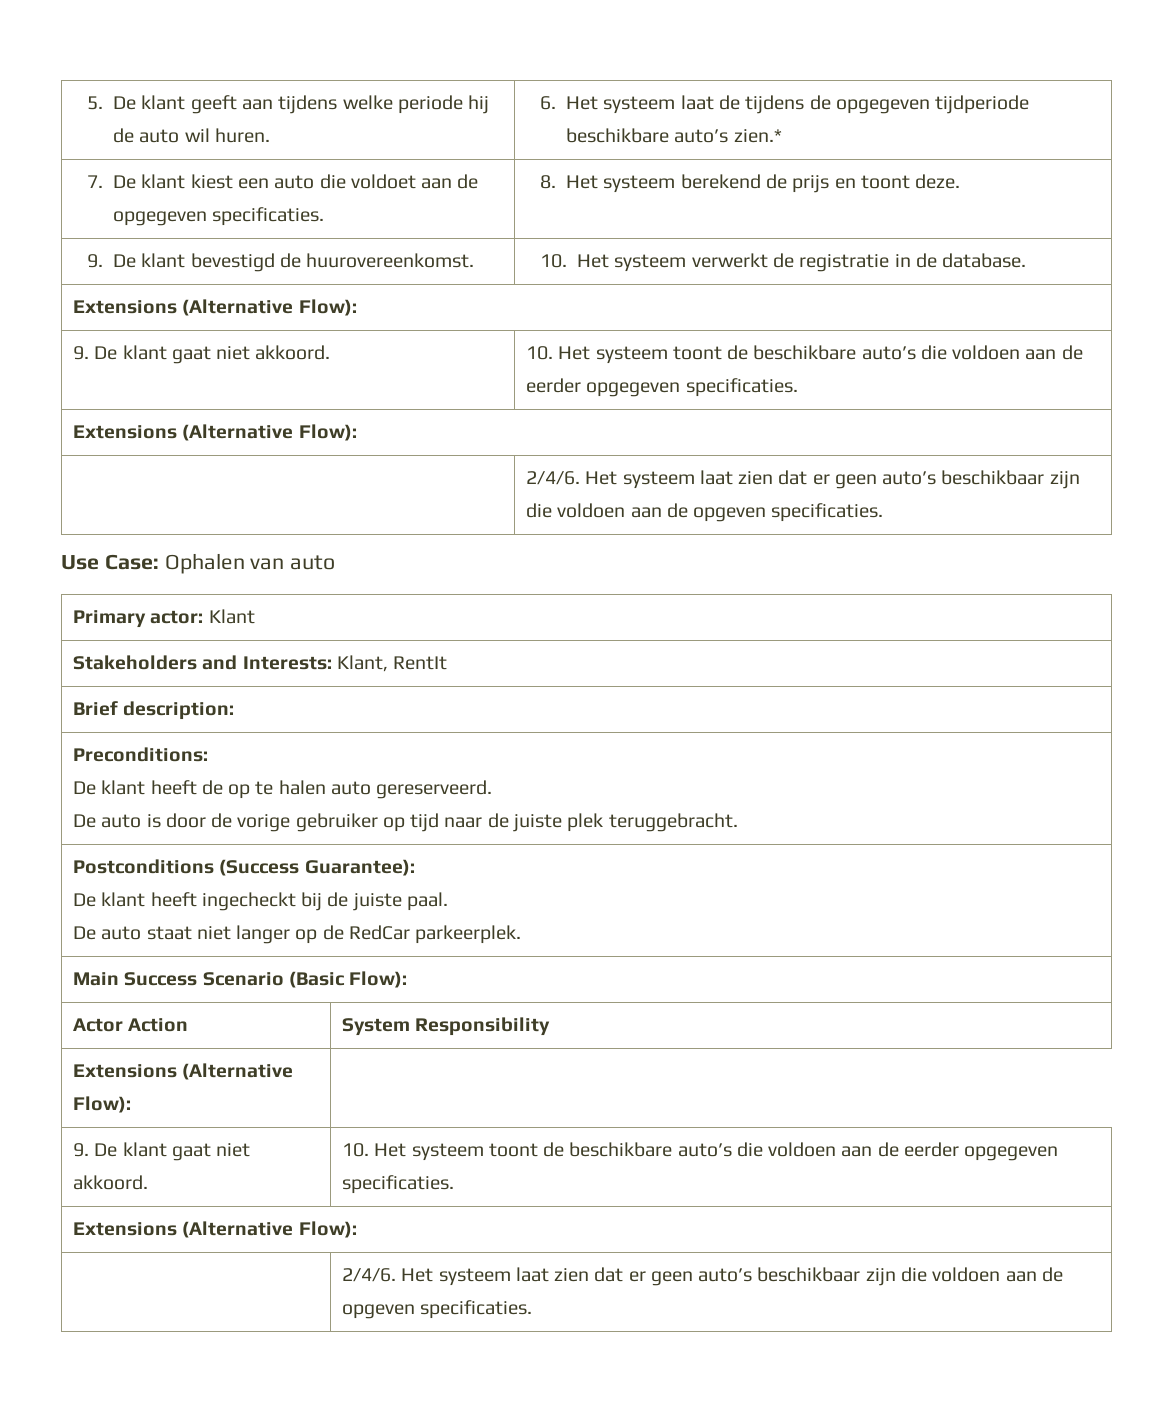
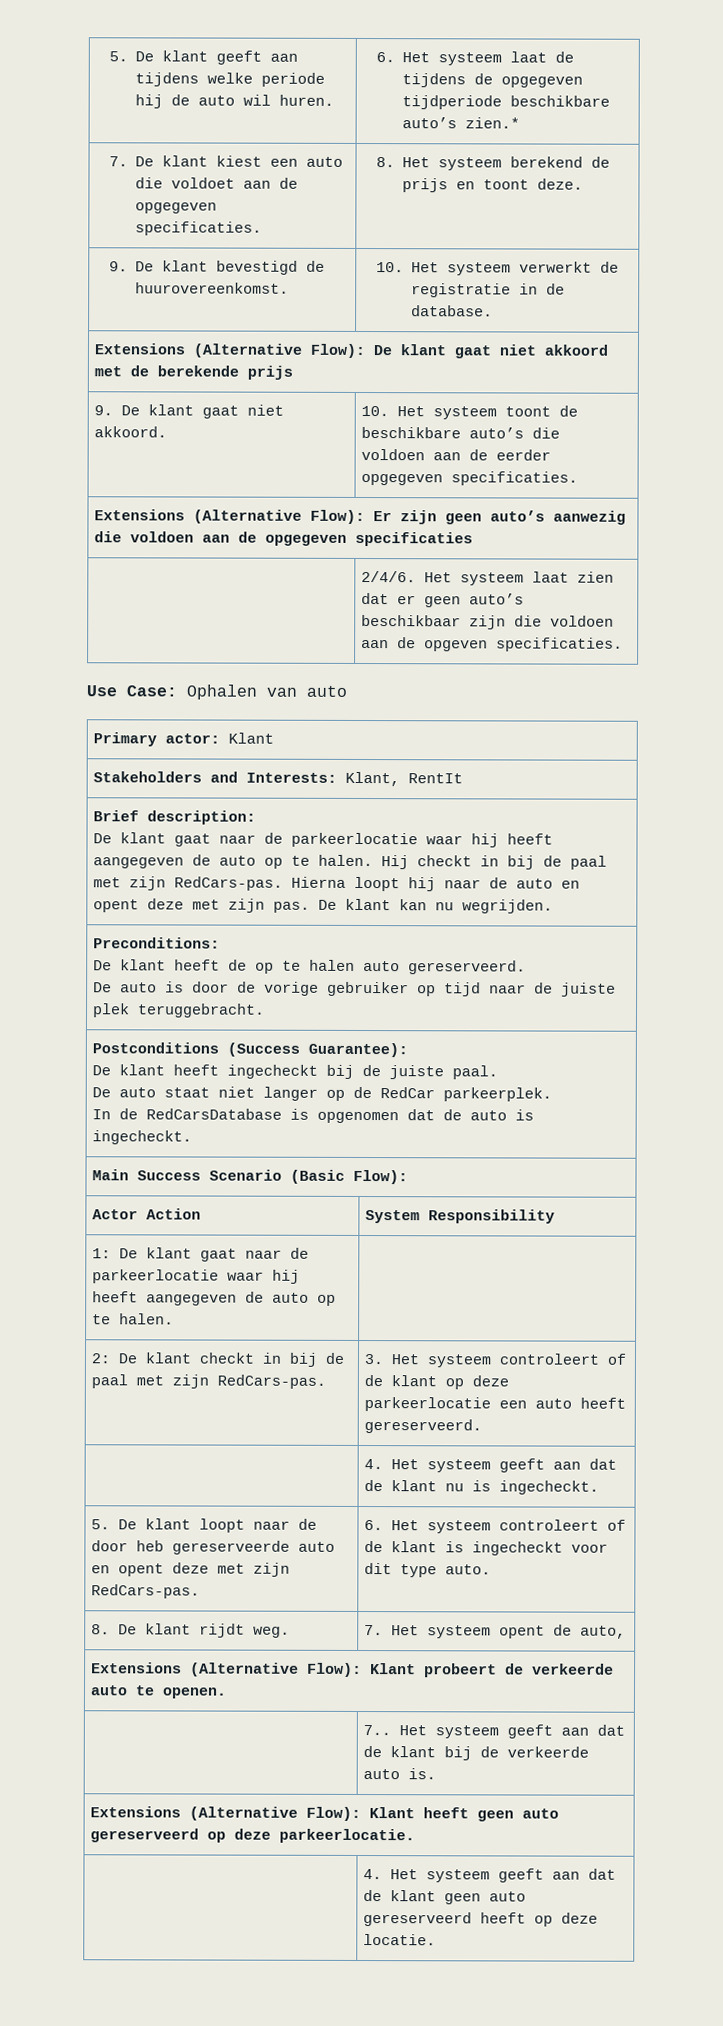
  9. De klant bevestigd de huurovereenkomst. | 10. Het systeem verwerkt de registratie in de database.
- Extensions (Alternative Flow):
+ Extensions (Alternative Flow): De klant gaat niet akkoord met de berekende prijs
  9. De klant gaat niet akkoord. | 10. Het systeem toont de beschikbare auto’s die voldoen aan de eerder opgegeven specificaties.
- Extensions (Alternative Flow):
+ Extensions (Alternative Flow): Er zijn geen auto’s aanwezig die voldoen aan de opgegeven specificaties
+ De klant gaat naar de parkeerlocatie waar hij heeft aangegeven de auto op te halen. Hij checkt in bij de paal met zijn RedCars-pas. Hierna loopt hij naar de auto en opent deze met zijn pas. De klant kan nu wegrijden.
  Postconditions (Success Guarantee):
  De klant heeft ingecheckt bij de juiste paal.
  De auto staat niet langer op de RedCar parkeerplek.
+ In de RedCarsDatabase is opgenomen dat de auto is ingecheckt.
  Actor Action | System Responsibility
- Extensions (Alternative Flow):
- 9. De klant gaat niet akkoord. | 10. Het systeem toont de beschikbare auto’s die voldoen aan de eerder opgegeven specificaties.
- Extensions (Alternative Flow):
- | 2/4/6. Het systeem laat zien dat er geen auto’s beschikbaar zijn die voldoen aan de opgeven specificaties.
+ 1: De klant gaat naar de parkeerlocatie waar hij heeft aangegeven de auto op te halen. |
+ 2: De klant checkt in bij de paal met zijn RedCars-pas. | 3. Het systeem controleert of de klant op deze parkeerlocatie een auto heeft gereserveerd.
+ | 4. Het systeem geeft aan dat de klant nu is ingecheckt.
+ 5. De klant loopt naar de door heb gereserveerde auto en opent deze met zijn RedCars-pas. | 6. Het systeem controleert of de klant is ingecheckt voor dit type auto.
+ 8. De klant rijdt weg. | 7. Het systeem opent de auto,
+ Extensions (Alternative Flow): Klant probeert de verkeerde auto te openen.
+ | 7.. Het systeem geeft aan dat de klant bij de verkeerde auto is.
+ Extensions (Alternative Flow): Klant heeft geen auto gereserveerd op deze parkeerlocatie.
+ | 4. Het systeem geeft aan dat de klant geen auto gereserveerd heeft op deze locatie.

